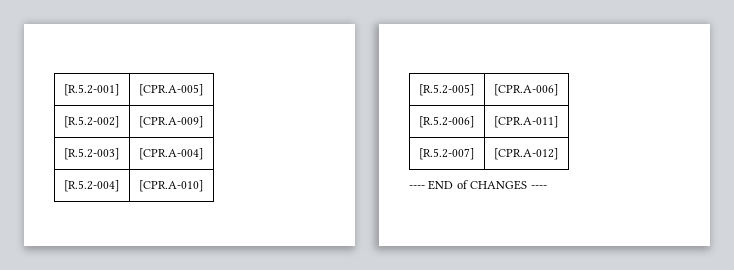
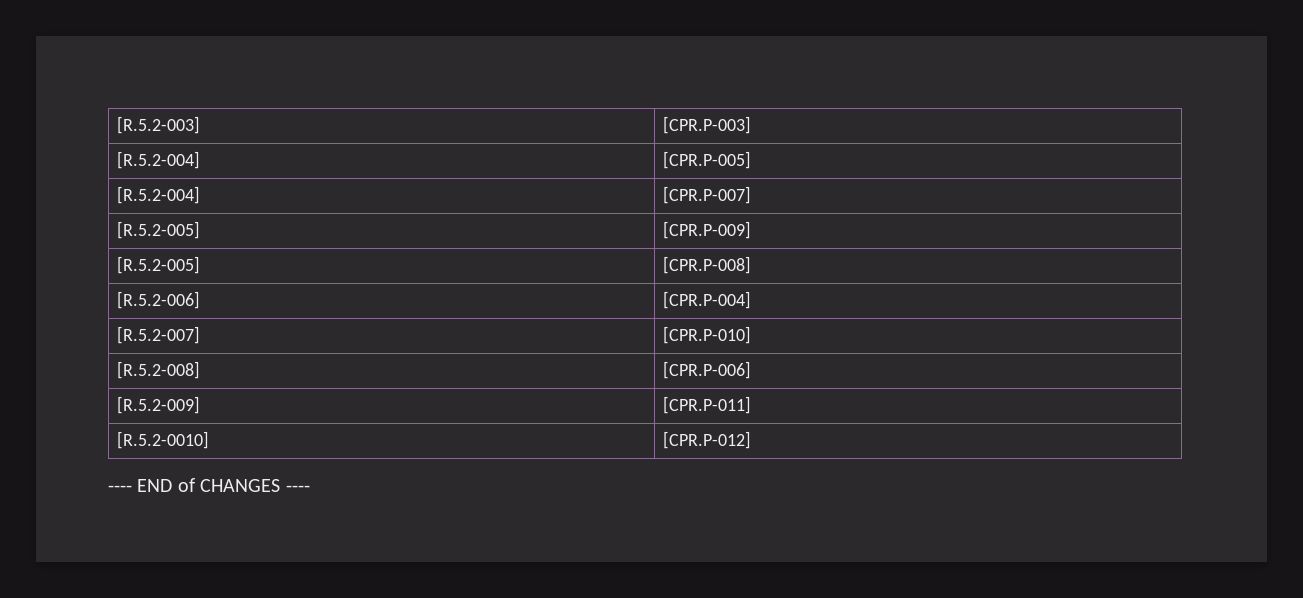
- [R.5.2-001] | [CPR.A-005]
- [R.5.2-002] | [CPR.A-009]
- [R.5.2-003] | [CPR.A-004]
- [R.5.2-004] | [CPR.A-010]
- [R.5.2-005] | [CPR.A-006]
+ [R.5.2-003] | [CPR.P-003]
+ [R.5.2-004] | [CPR.P-005]
+ [R.5.2-004] | [CPR.P-007]
+ [R.5.2-005] | [CPR.P-009]
+ [R.5.2-005] | [CPR.P-008]
- [R.5.2-006] | [CPR.A-011]
+ [R.5.2-006] | [CPR.P-004]
- [R.5.2-007] | [CPR.A-012]
+ [R.5.2-007] | [CPR.P-010]
+ [R.5.2-008] | [CPR.P-006]
+ [R.5.2-009] | [CPR.P-011]
+ [R.5.2-0010] | [CPR.P-012]

